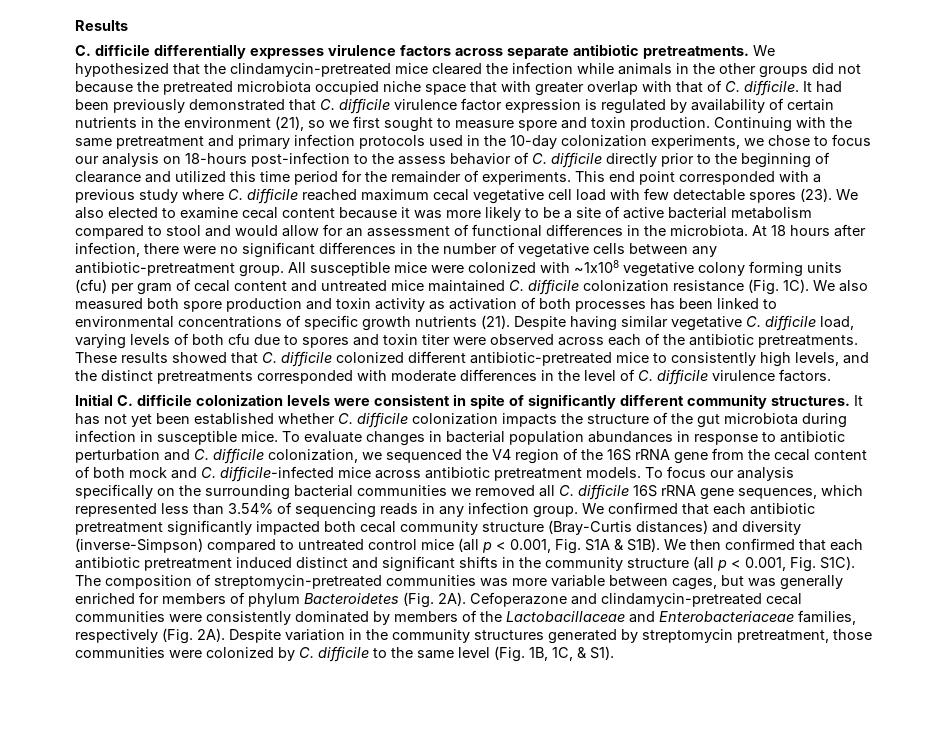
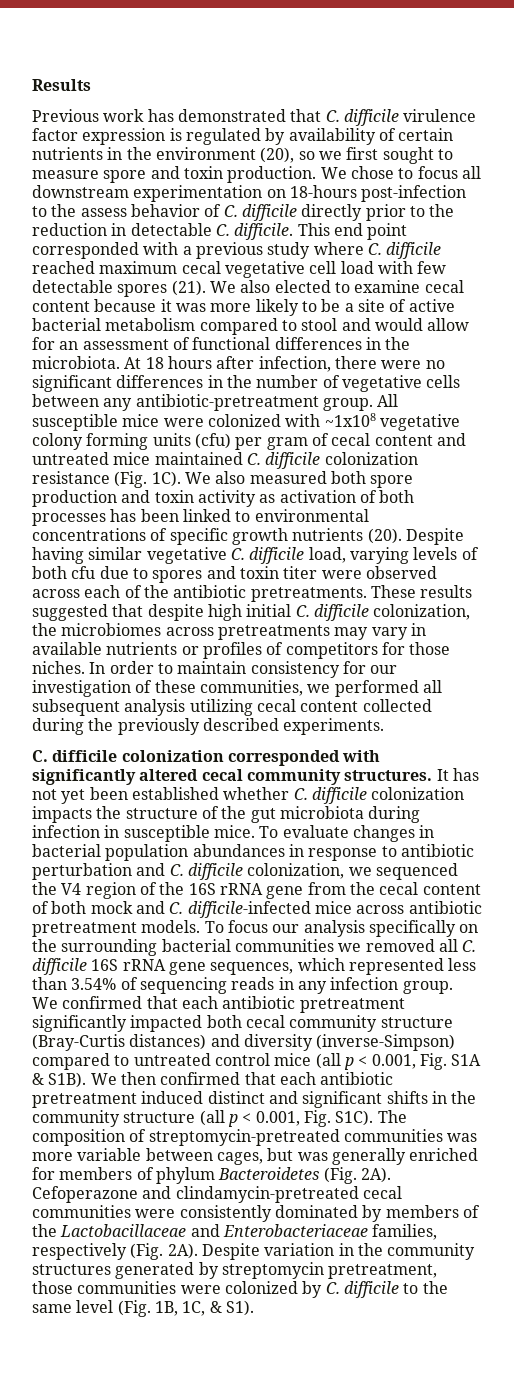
- C. difficile differentially expresses virulence factors across separate antibiotic pretreatments. We hypothesized that the clindamycin-pretreated mice cleared the infection while animals in the other groups did not because the pretreated microbiota occupied niche space that with greater overlap with that of C. difficile. It had been previously demonstrated that C. difficile virulence factor expression is regulated by availability of certain nutrients in the environment (21), so we first sought to measure spore and toxin production.
+ Previous work has demonstrated that C. difficile virulence factor expression is regulated by availability of certain nutrients in the environment (20), so we first sought to measure spore and toxin production.
- Continuing with the same pretreatment and primary infection protocols used in the 10-day colonization experiments, we chose to focus our analysis on 18-hours post-infection to the assess behavior of C. difficile directly prior to the beginning of clearance and utilized this time period for the remainder of experiments.
+ We chose to focus all downstream experimentation on 18-hours post-infection to the assess behavior of C. difficile directly prior to the reduction in detectable C. difficile.
- This end point corresponded with a previous study where C. difficile reached maximum cecal vegetative cell load with few detectable spores (23).
+ This end point corresponded with a previous study where C. difficile reached maximum cecal vegetative cell load with few detectable spores (21).
- We also measured both spore production and toxin activity as activation of both processes has been linked to environmental concentrations of specific growth nutrients (21).
+ We also measured both spore production and toxin activity as activation of both processes has been linked to environmental concentrations of specific growth nutrients (20).
- These results showed that C. difficile colonized different antibiotic-pretreated mice to consistently high levels, and the distinct pretreatments corresponded with moderate differences in the level of C. difficile virulence factors.
- Initial C. difficile colonization levels were consistent in spite of significantly different community structures.
+ These results suggested that despite high initial C. difficile colonization, the microbiomes across pretreatments may vary in available nutrients or profiles of competitors for those niches. In order to maintain consistency for our investigation of these communities, we performed all subsequent analysis utilizing cecal content collected during the previously described experiments.
+ C. difficile colonization corresponded with significantly altered cecal community structures.

